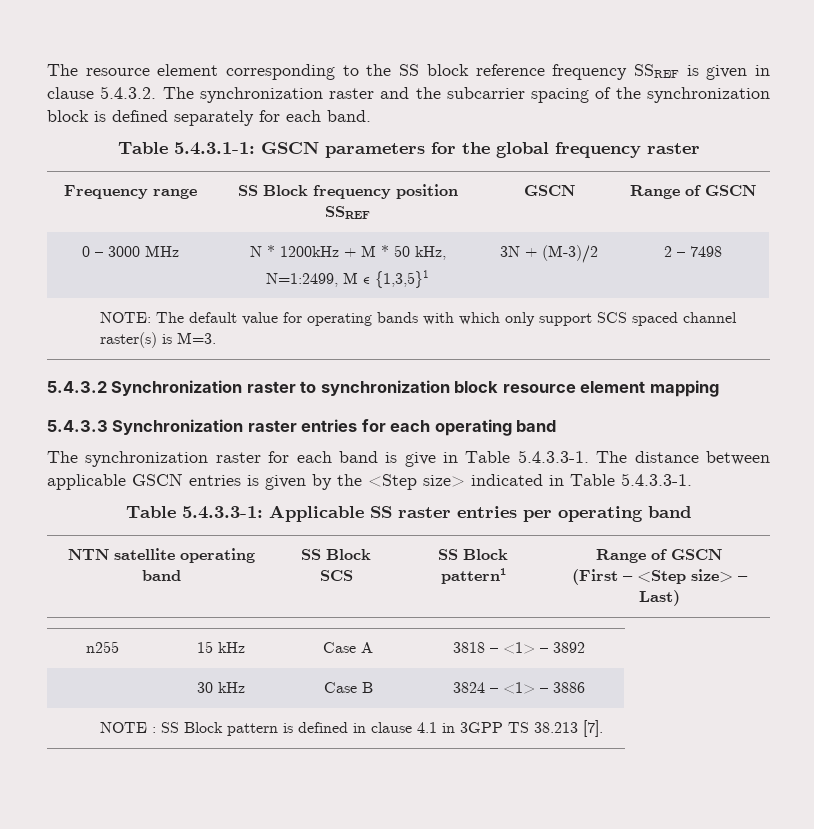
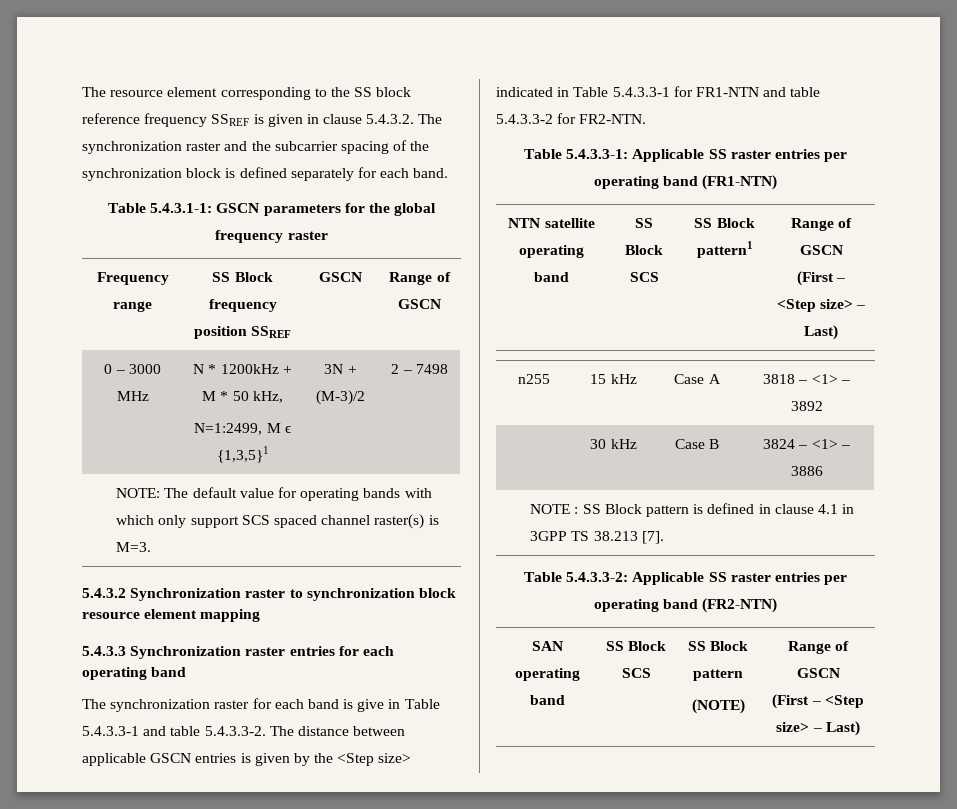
- The synchronization raster for each band is give in Table 5.4.3.3-1. The distance between applicable GSCN entries is given by the <Step size> indicated in Table 5.4.3.3-1.
+ The synchronization raster for each band is give in Table 5.4.3.3-1 and table 5.4.3.3-2. The distance between applicable GSCN entries is given by the <Step size> indicated in Table 5.4.3.3-1 for FR1-NTN and table 5.4.3.3-2 for FR2-NTN.
- Table 5.4.3.3-1: Applicable SS raster entries per operating band
+ Table 5.4.3.3-1: Applicable SS raster entries per operating band (FR1-NTN)
+ Table 5.4.3.3-2: Applicable SS raster entries per operating band (FR2-NTN)
+ SAN operating band | SS Block SCS | SS Block pattern
+ (NOTE) | Range of GSCN
+ (First – <Step size> – Last)

